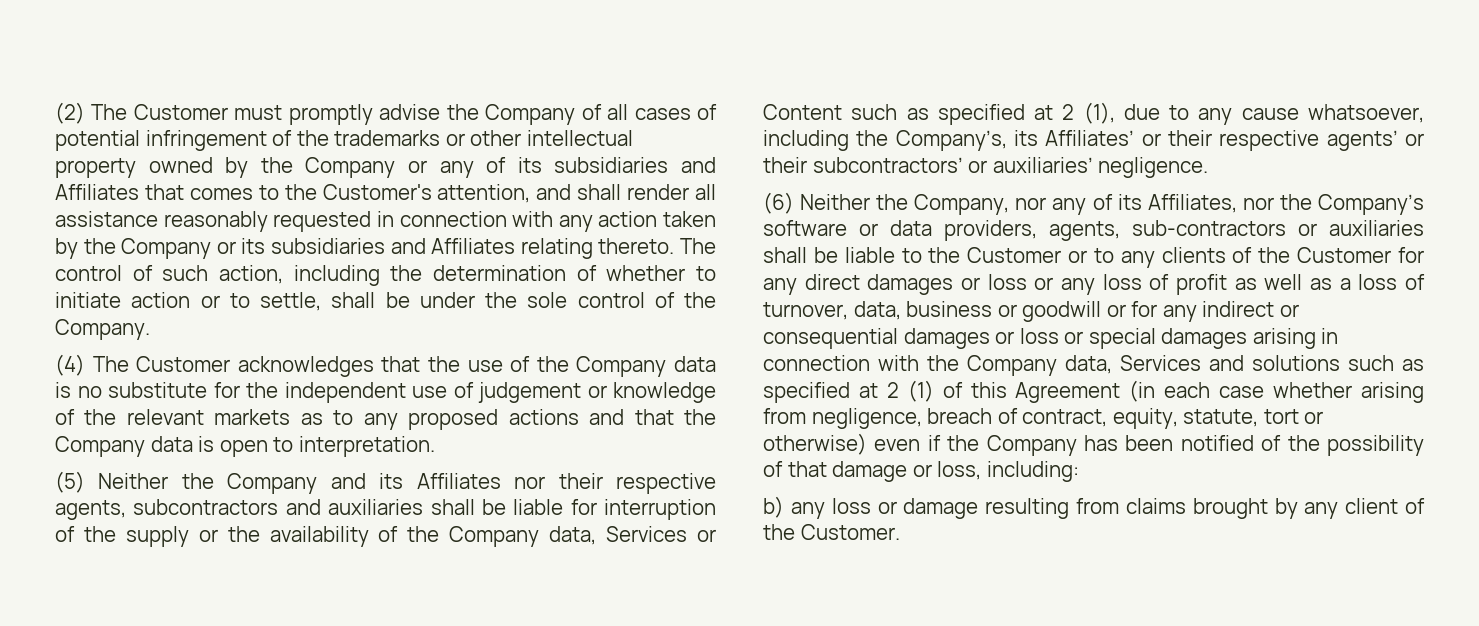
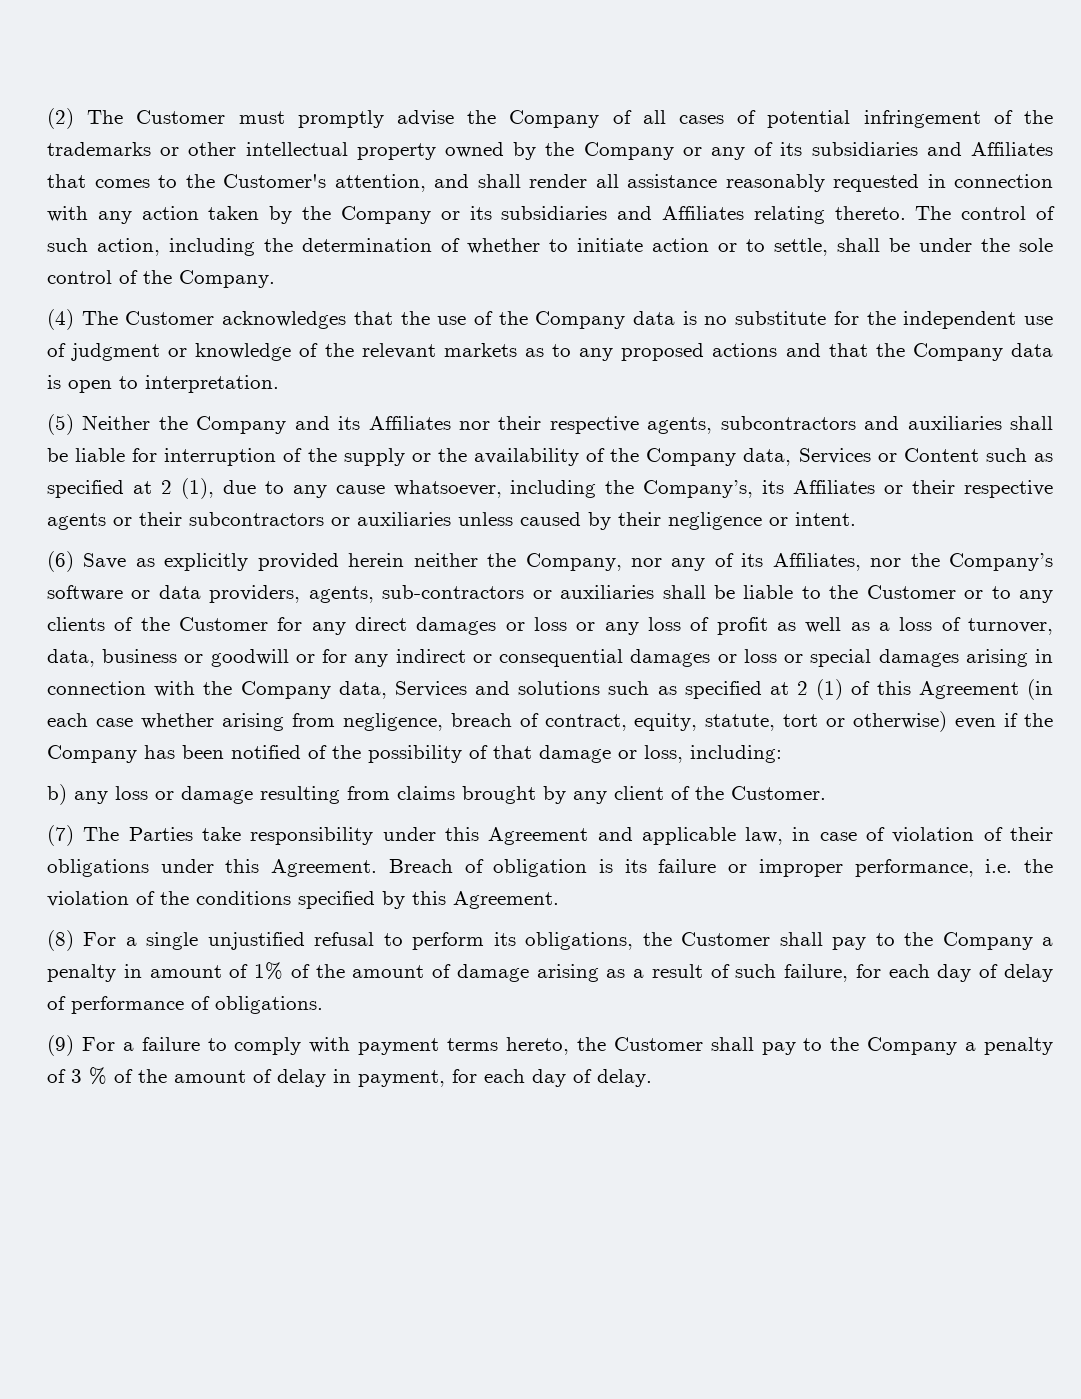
- (4) The Customer acknowledges that the use of the Company data is no substitute for the independent use of judgement or knowledge of the relevant markets as to any proposed actions and that the Company data is open to interpretation.
+ (4) The Customer acknowledges that the use of the Company data is no substitute for the independent use of judgment or knowledge of the relevant markets as to any proposed actions and that the Company data is open to interpretation.
- (5) Neither the Company and its Affiliates nor their respective agents, subcontractors and auxiliaries shall be liable for interruption of the supply or the availability of the Company data, Services or Content such as specified at 2 (1), due to any cause whatsoever, including the Company’s, its Affiliates’ or their respective agents’ or their subcontractors’ or auxiliaries’ negligence.
- (6) Neither the Company, nor any of its Affiliates, nor the Company’s software or data providers, agents, sub-contractors or auxiliaries shall be liable to the Customer or to any clients of the Customer for any direct damages or loss or any loss of profit as well as a loss of turnover, data, business or goodwill or for any indirect or consequential damages or loss or special damages arising in connection with the Company data, Services and solutions such as specified at 2 (1) of this Agreement (in each case whether arising from negligence, breach of contract, equity, statute, tort or otherwise) even if the Company has been notified of the possibility of that damage or loss, including:
+ (5) Neither the Company and its Affiliates nor their respective agents, subcontractors and auxiliaries shall be liable for interruption of the supply or the availability of the Company data, Services or Content such as specified at 2 (1), due to any cause whatsoever, including the Company’s, its Affiliates or their respective agents or their subcontractors or auxiliaries unless caused by their negligence or intent.
+ (6) Save as explicitly provided herein neither the Company, nor any of its Affiliates, nor the Company’s software or data providers, agents, sub-contractors or auxiliaries shall be liable to the Customer or to any clients of the Customer for any direct damages or loss or any loss of profit as well as a loss of turnover, data, business or goodwill or for any indirect or consequential damages or loss or special damages arising in connection with the Company data, Services and solutions such as specified at 2 (1) of this Agreement (in each case whether arising from negligence, breach of contract, equity, statute, tort or otherwise) even if the Company has been notified of the possibility of that damage or loss, including:
+ (7) The Parties take responsibility under this Agreement and applicable law, in case of violation of their obligations under this Agreement. Breach of obligation is its failure or improper performance, i.e. the violation of the conditions specified by this Agreement.
+ (8) For a single unjustified refusal to perform its obligations, the Customer shall pay to the Company a penalty in amount of 1% of the amount of damage arising as a result of such failure, for each day of delay of performance of obligations.
+ (9) For a failure to comply with payment terms hereto, the Customer shall pay to the Company a penalty of 3 % of the amount of delay in payment, for each day of delay.

